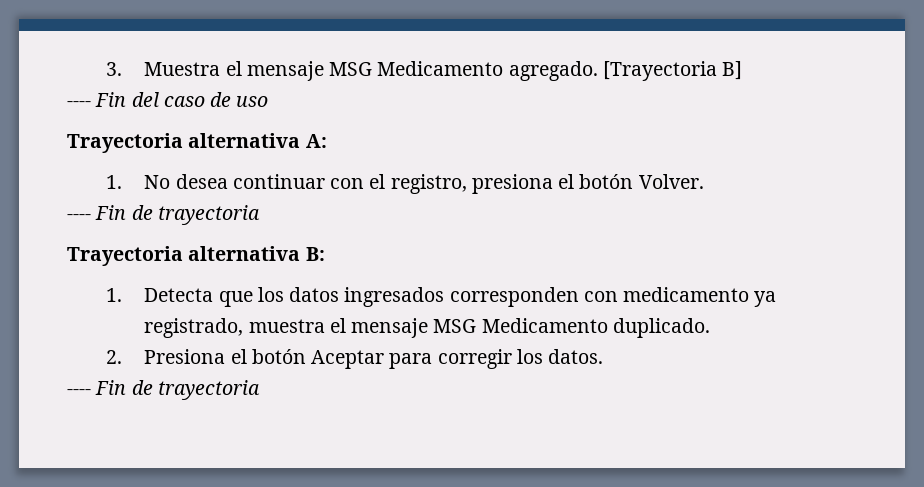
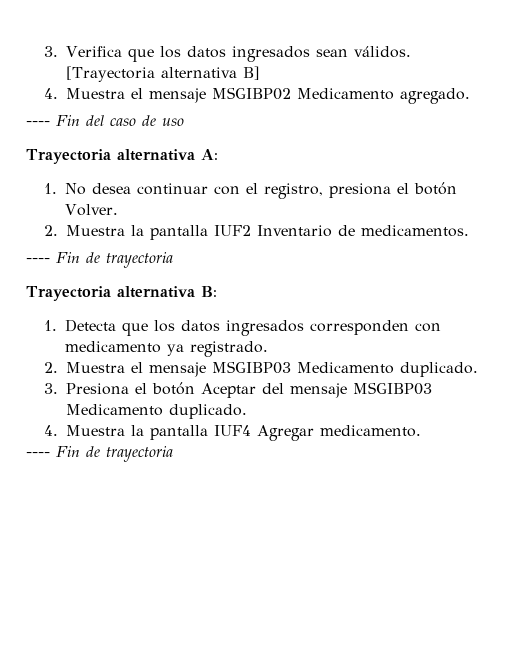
- 3. Muestra el mensaje MSG Medicamento agregado. [Trayectoria B]
+ 3. Verifica que los datos ingresados sean válidos. [Trayectoria alternativa B]
+ 4. Muestra el mensaje MSGIBP02 Medicamento agregado.
+ 2. Muestra la pantalla IUF2 Inventario de medicamentos.
- 1. Detecta que los datos ingresados corresponden con medicamento ya registrado, muestra el mensaje MSG Medicamento duplicado.
- 2. Presiona el botón Aceptar para corregir los datos.
+ 1. Detecta que los datos ingresados corresponden con medicamento ya registrado.
+ 2. Muestra el mensaje MSGIBP03 Medicamento duplicado.
+ 3. Presiona el botón Aceptar del mensaje MSGIBP03 Medicamento duplicado.
+ 4. Muestra la pantalla IUF4 Agregar medicamento.

